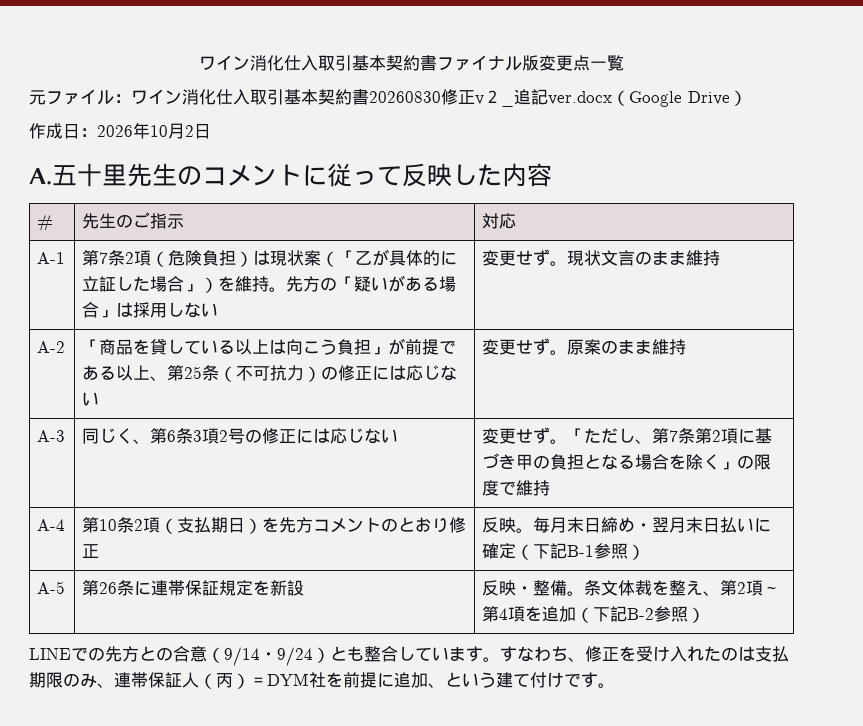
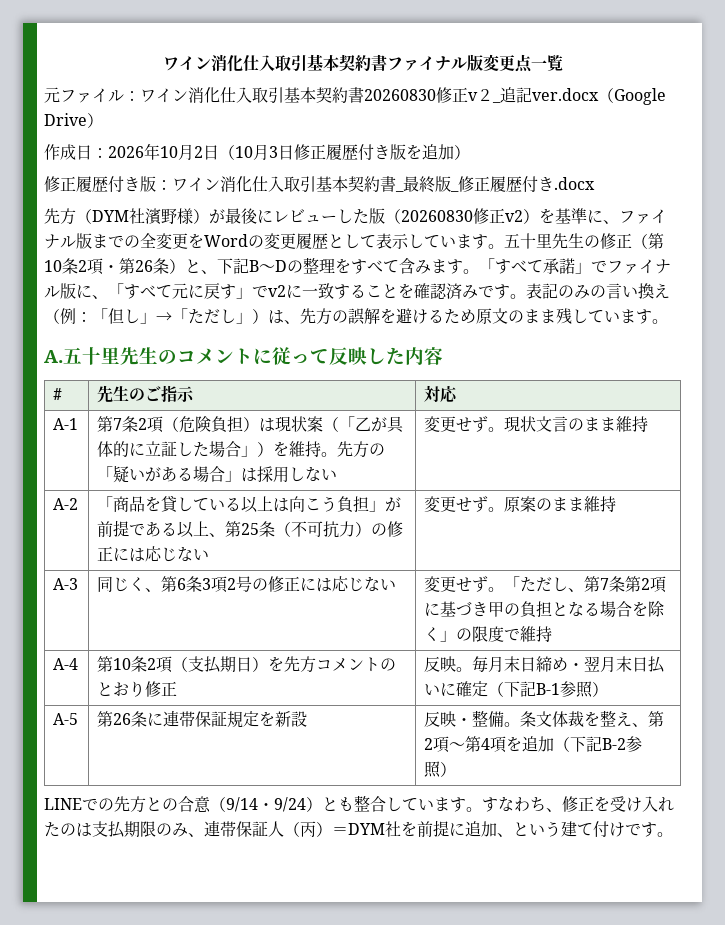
- 作成日：2026年10月2日
+ 作成日：2026年10月2日（10月3日修正履歴付き版を追加）
+ 修正履歴付き版：ワイン消化仕入取引基本契約書_最終版_修正履歴付き.docx
+ 先方（DYM社濱野様）が最後にレビューした版（20260830修正v2）を基準に、ファイナル版までの全変更をWordの変更履歴として表示しています。五十里先生の修正（第10条2項・第26条）と、下記B〜Dの整理をすべて含みます。「すべて承諾」でファイナル版に、「すべて元に戻す」でv2に一致することを確認済みです。表記のみの言い換え（例：「但し」→「ただし」）は、先方の誤解を避けるため原文のまま残しています。

